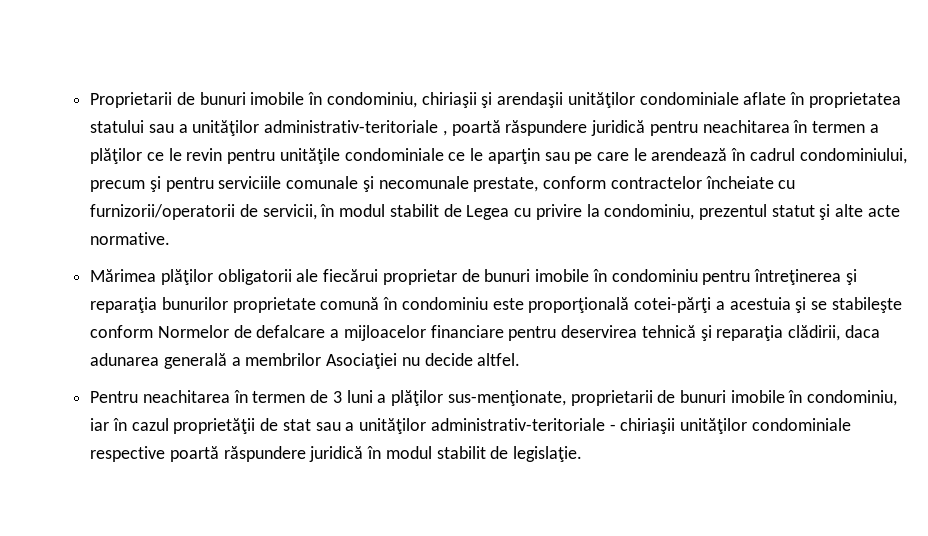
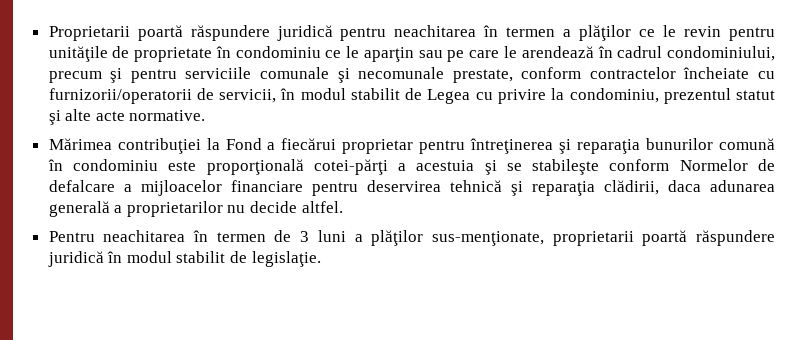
- Proprietarii de bunuri imobile în condominiu, chiriaşii şi arendaşii unităţilor condominiale aflate în proprietatea statului sau a unităţilor administrativ-teritoriale , poartă răspundere juridică pentru neachitarea în termen a plăţilor ce le revin pentru unităţile condominiale ce le aparţin sau pe care le arendează în cadrul condominiului, precum şi pentru serviciile comunale şi necomunale prestate, conform contractelor încheiate cu furnizorii/operatorii de servicii, în modul stabilit de Legea cu privire la condominiu, prezentul statut şi alte acte normative.
+ Proprietarii poartă răspundere juridică pentru neachitarea în termen a plăţilor ce le revin pentru unităţile de proprietate în condominiu ce le aparţin sau pe care le arendează în cadrul condominiului, precum şi pentru serviciile comunale şi necomunale prestate, conform contractelor încheiate cu furnizorii/operatorii de servicii, în modul stabilit de Legea cu privire la condominiu, prezentul statut şi alte acte normative.
- Mărimea plăţilor obligatorii ale fiecărui proprietar de bunuri imobile în condominiu pentru întreţinerea şi reparaţia bunurilor proprietate comună în condominiu este proporţională cotei-părţi a acestuia şi se stabileşte conform Normelor de defalcare a mijloacelor financiare pentru deservirea tehnică şi reparaţia clădirii, daca adunarea generală a membrilor Asociaţiei nu decide altfel.
+ Mărimea contribuţiei la Fond a fiecărui proprietar pentru întreţinerea şi reparaţia bunurilor comună în condominiu este proporţională cotei-părţi a acestuia şi se stabileşte conform Normelor de defalcare a mijloacelor financiare pentru deservirea tehnică şi reparaţia clădirii, daca adunarea generală a proprietarilor nu decide altfel.
- Pentru neachitarea în termen de 3 luni a plăţilor sus-menţionate, proprietarii de bunuri imobile în condominiu, iar în cazul proprietăţii de stat sau a unităţilor administrativ-teritoriale - chiriaşii unităţilor condominiale respective poartă răspundere juridică în modul stabilit de legislaţie.
+ Pentru neachitarea în termen de 3 luni a plăţilor sus-menţionate, proprietarii poartă răspundere juridică în modul stabilit de legislaţie.

